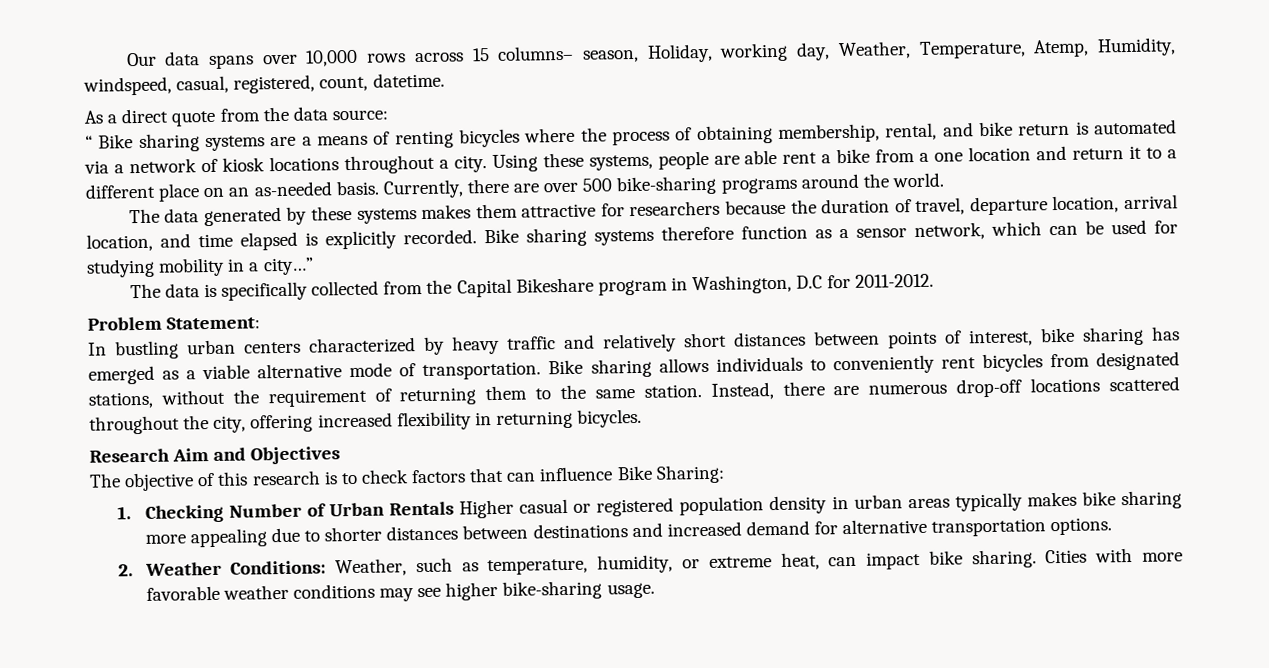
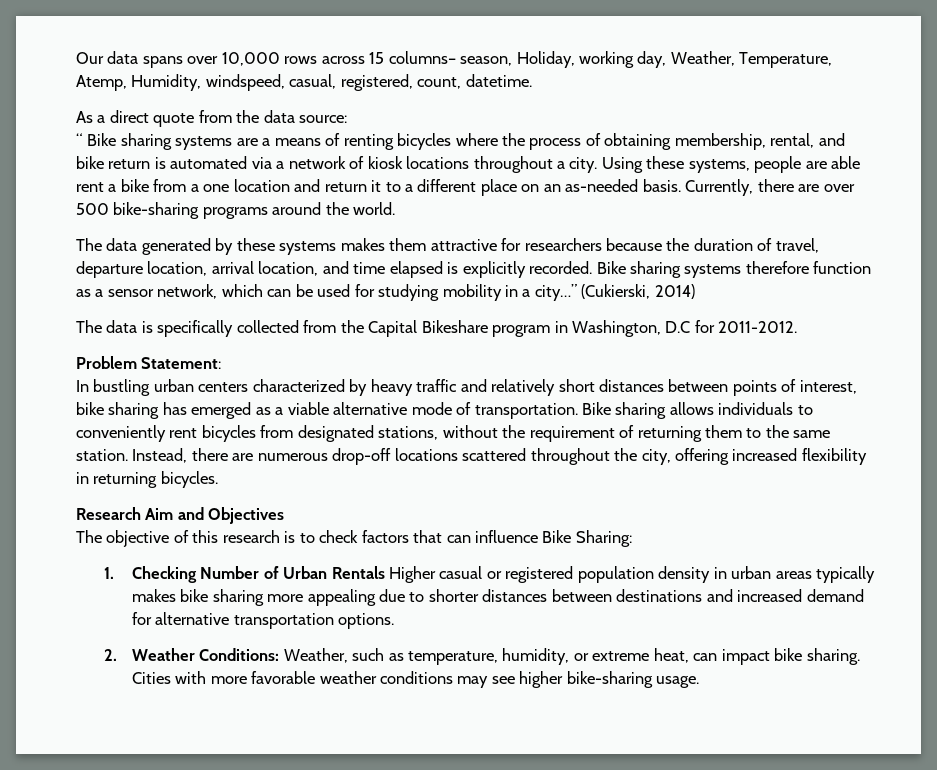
+ (Cukierski, 2014)

